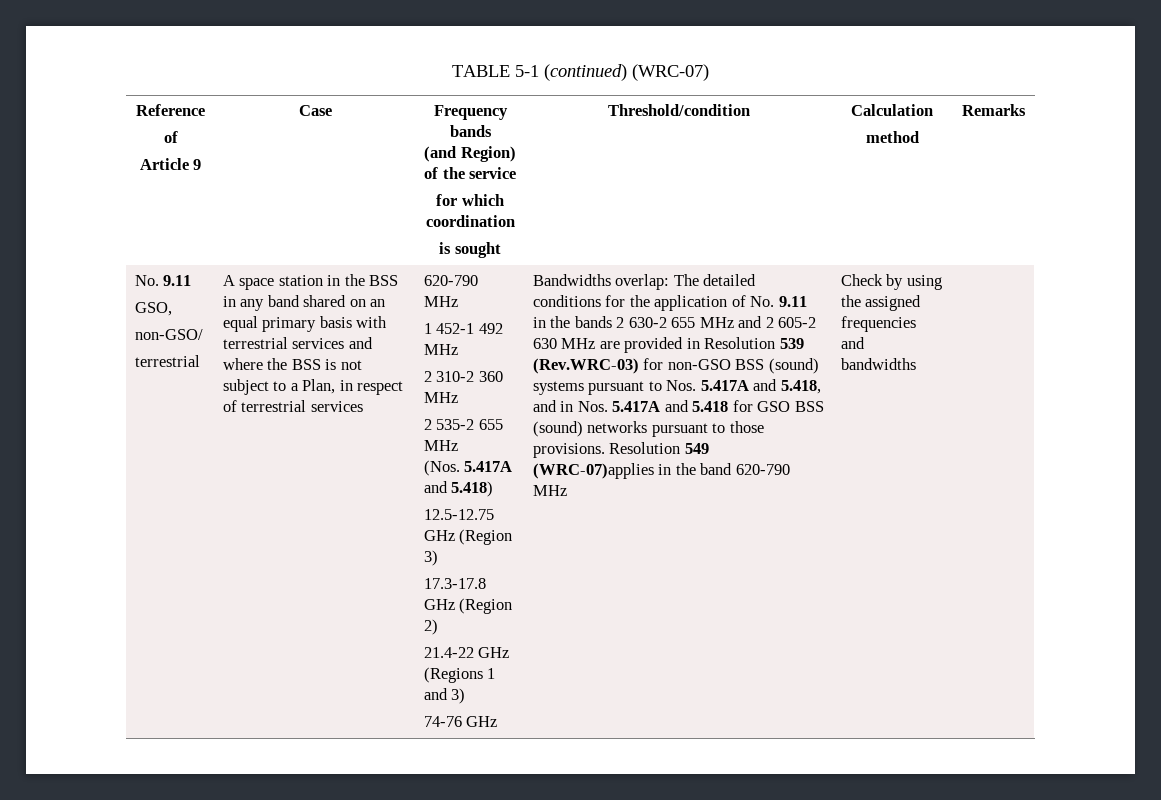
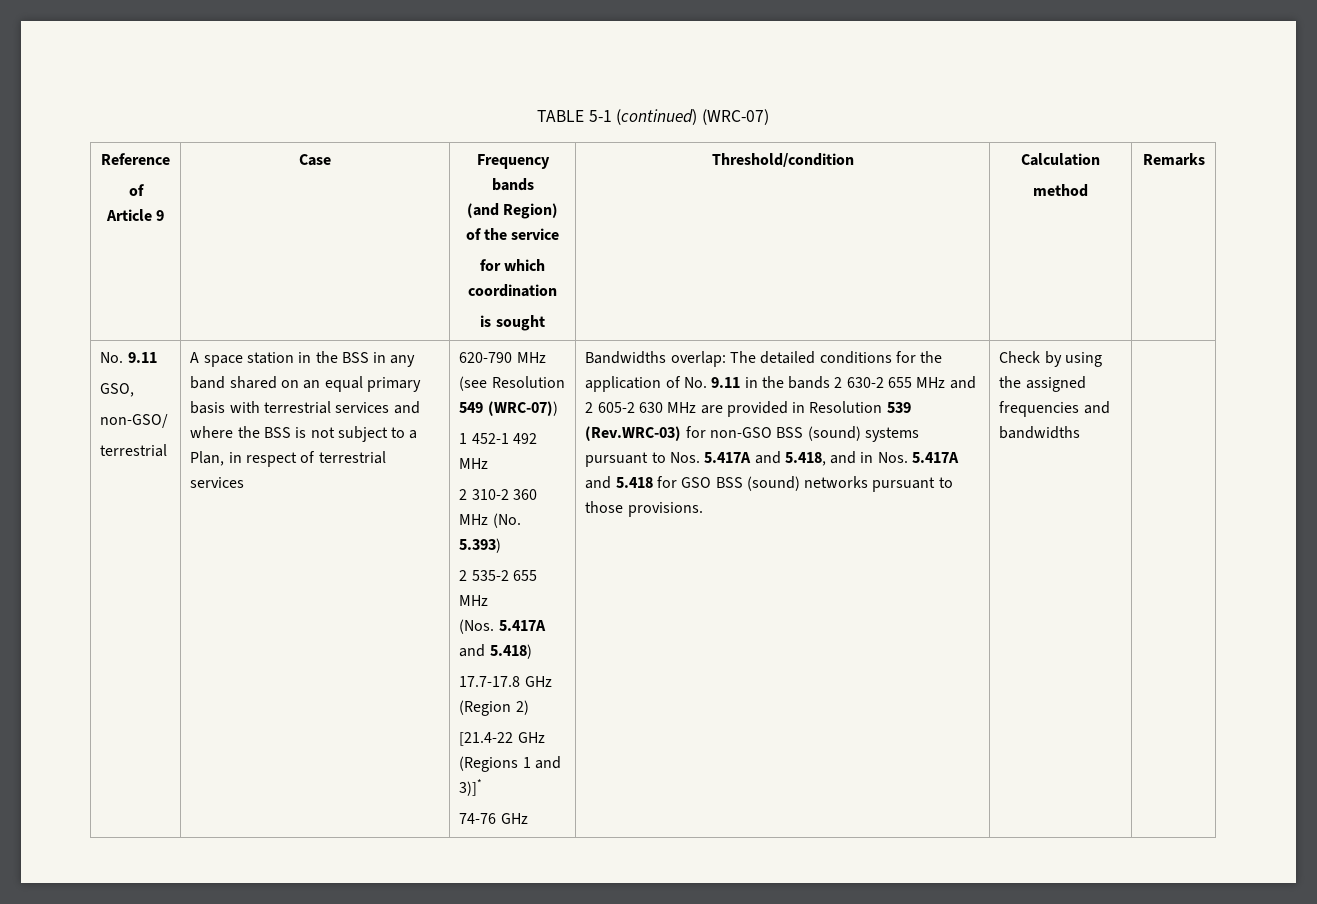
- A space station in the BSS in any band shared on an equal primary basis with terrestrial services and where the BSS is not subject to a Plan, in respect of terrestrial services | 620-790 MHz
+ A space station in the BSS in any band shared on an equal primary basis with terrestrial services and where the BSS is not subject to a Plan, in respect of terrestrial services | 620-790 MHz (see Resolution 549 (WRC-07))
- 2 310-2 360 MHz
+ 2 310-2 360 MHz (No. 5.393)
- 12.5-12.75 GHz (Region 3)
- 17.3-17.8 GHz (Region 2)
+ 17.7-17.8 GHz (Region 2)
- 21.4-22 GHz (Regions 1 and 3)
+ [21.4-22 GHz (Regions 1 and 3)]*
- Resolution 549 (WRC-07)applies in the band 620-790 MHz

